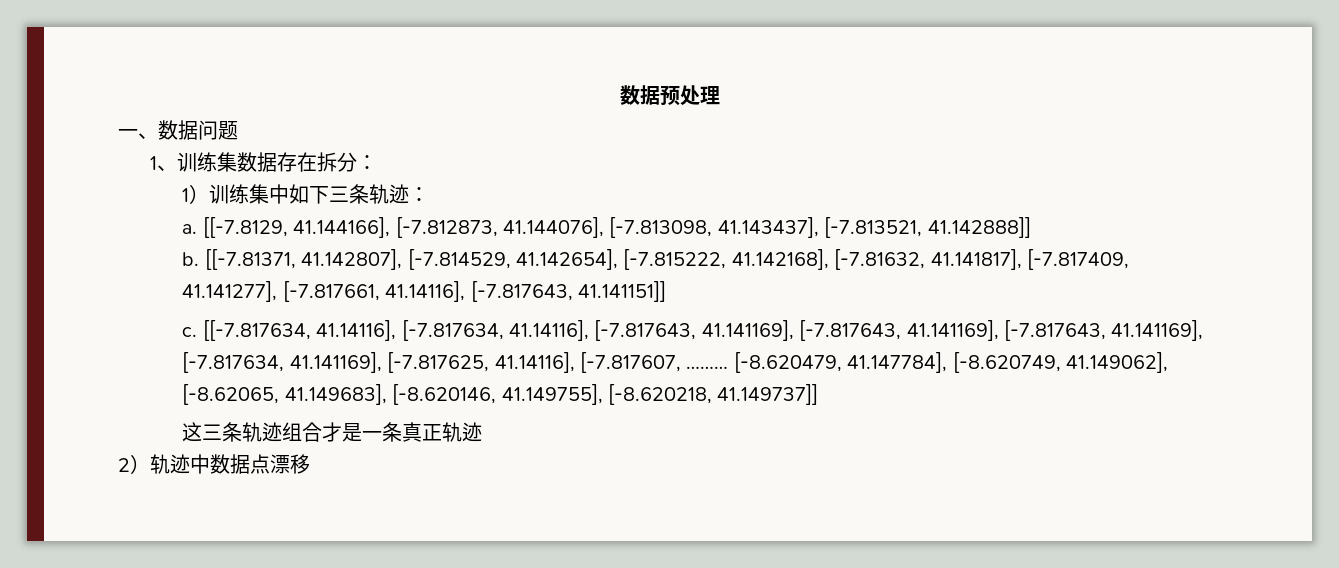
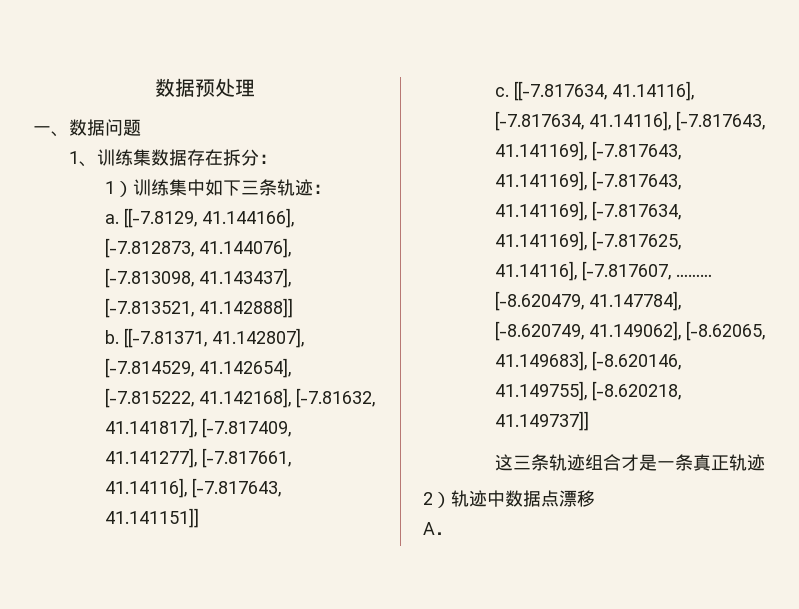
+ A．

